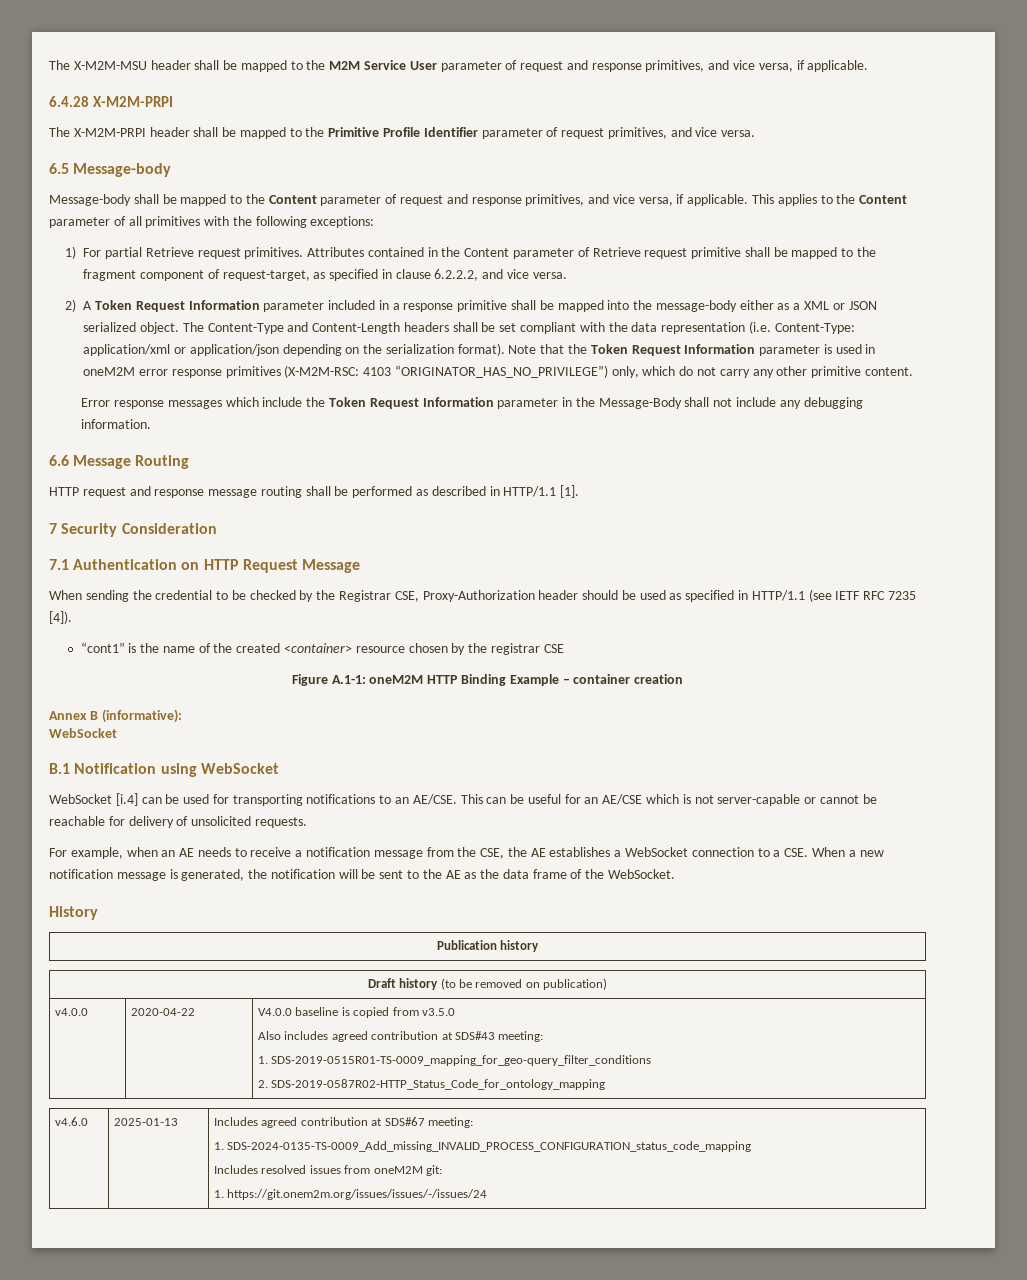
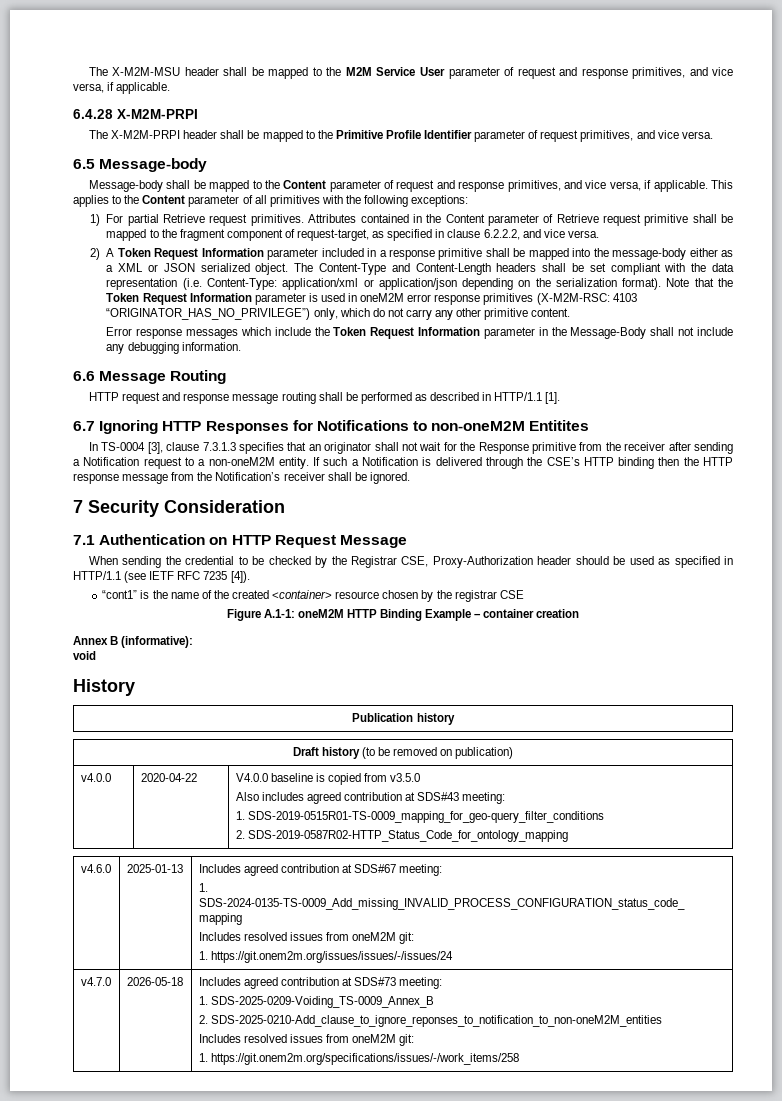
+ 6.7 Ignoring HTTP Responses for Notifications to non-oneM2M Entitites
+ In TS-0004 [3], clause 7.3.1.3 specifies that an originator shall not wait for the Response primitive from the receiver after sending a Notification request to a non-oneM2M entity. If such a Notification is delivered through the CSE’s HTTP binding then the HTTP response message from the Notification’s receiver shall be ignored.
  Annex B (informative):
- WebSocket
- B.1 Notification using WebSocket
- WebSocket [i.4] can be used for transporting notifications to an AE/CSE. This can be useful for an AE/CSE which is not server-capable or cannot be reachable for delivery of unsolicited requests.
- For example, when an AE needs to receive a notification message from the CSE, the AE establishes a WebSocket connection to a CSE. When a new notification message is generated, the notification will be sent to the AE as the data frame of the WebSocket.
+ void
+ v4.7.0 | 2026-05-18 | Includes agreed contribution at SDS#73 meeting:
+ 1. SDS-2025-0209-Voiding_TS-0009_Annex_B
+ 2. SDS-2025-0210-Add_clause_to_ignore_reponses_to_notification_to_non-oneM2M_entities
+ Includes resolved issues from oneM2M git:
+ 1. https://git.onem2m.org/specifications/issues/-/work_items/258

